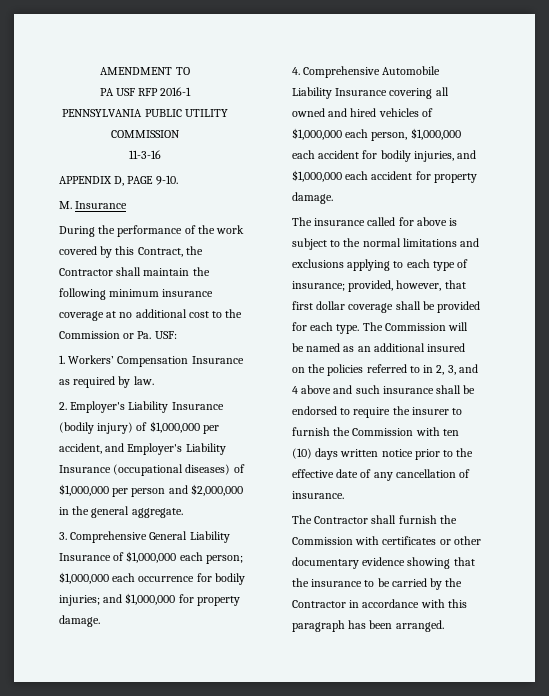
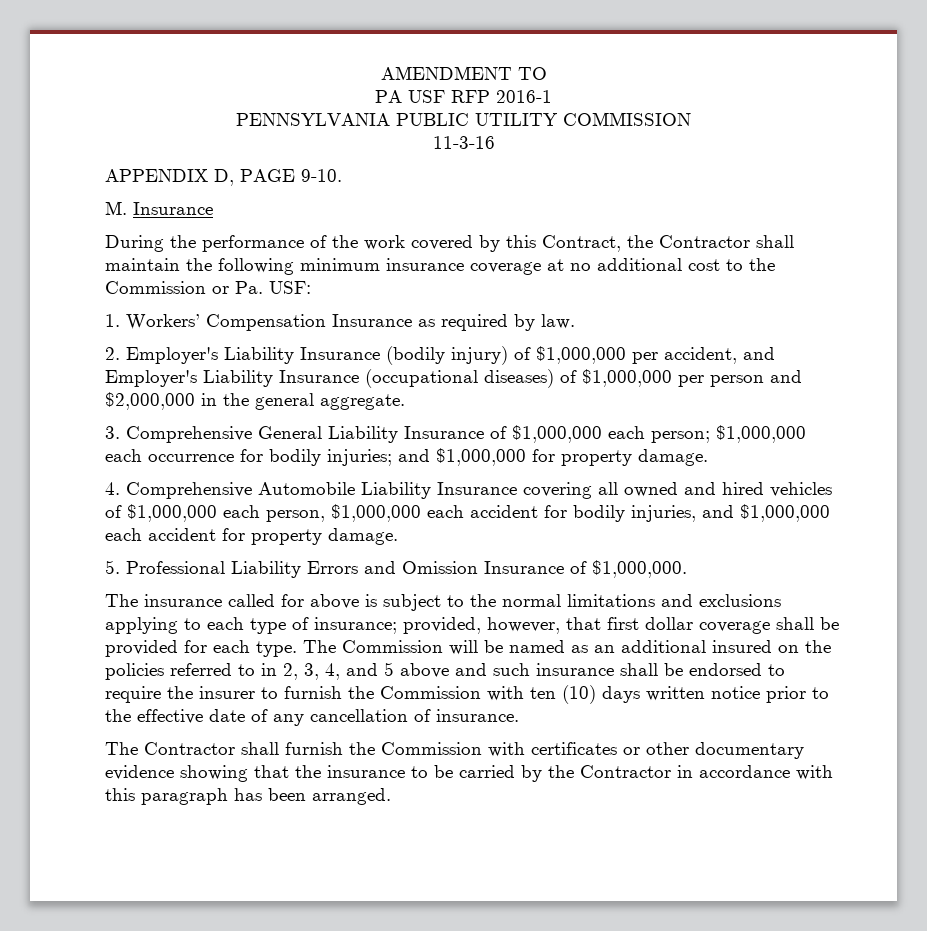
+ 5. Professional Liability Errors and Omission Insurance of $1,000,000.
- The Commission will be named as an additional insured on the policies referred to in 2, 3, and 4 above and such insurance shall be endorsed to require the insurer to furnish the Commission with ten (10) days written notice prior to the effective date of any cancellation of insurance.
+ The Commission will be named as an additional insured on the policies referred to in 2, 3, 4, and 5 above and such insurance shall be endorsed to require the insurer to furnish the Commission with ten (10) days written notice prior to the effective date of any cancellation of insurance.

